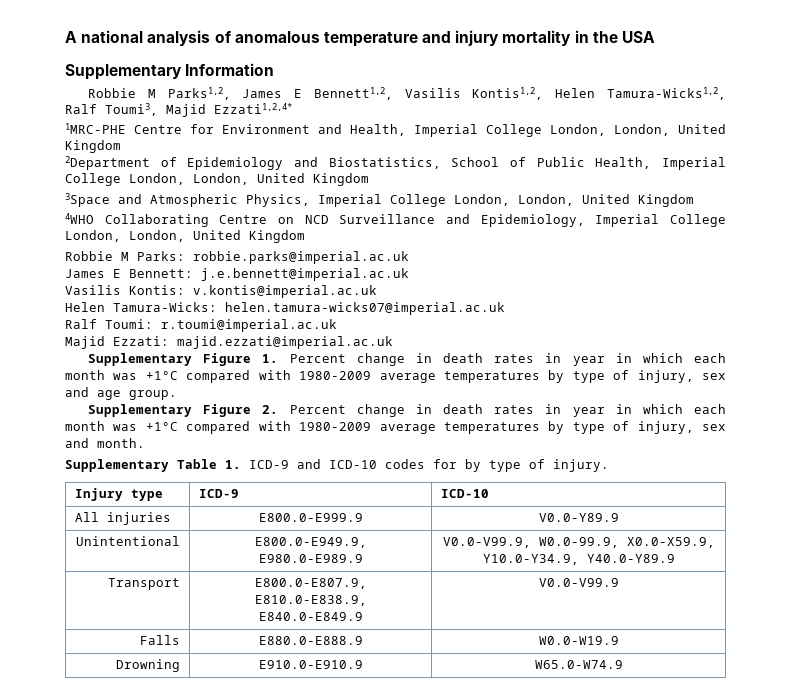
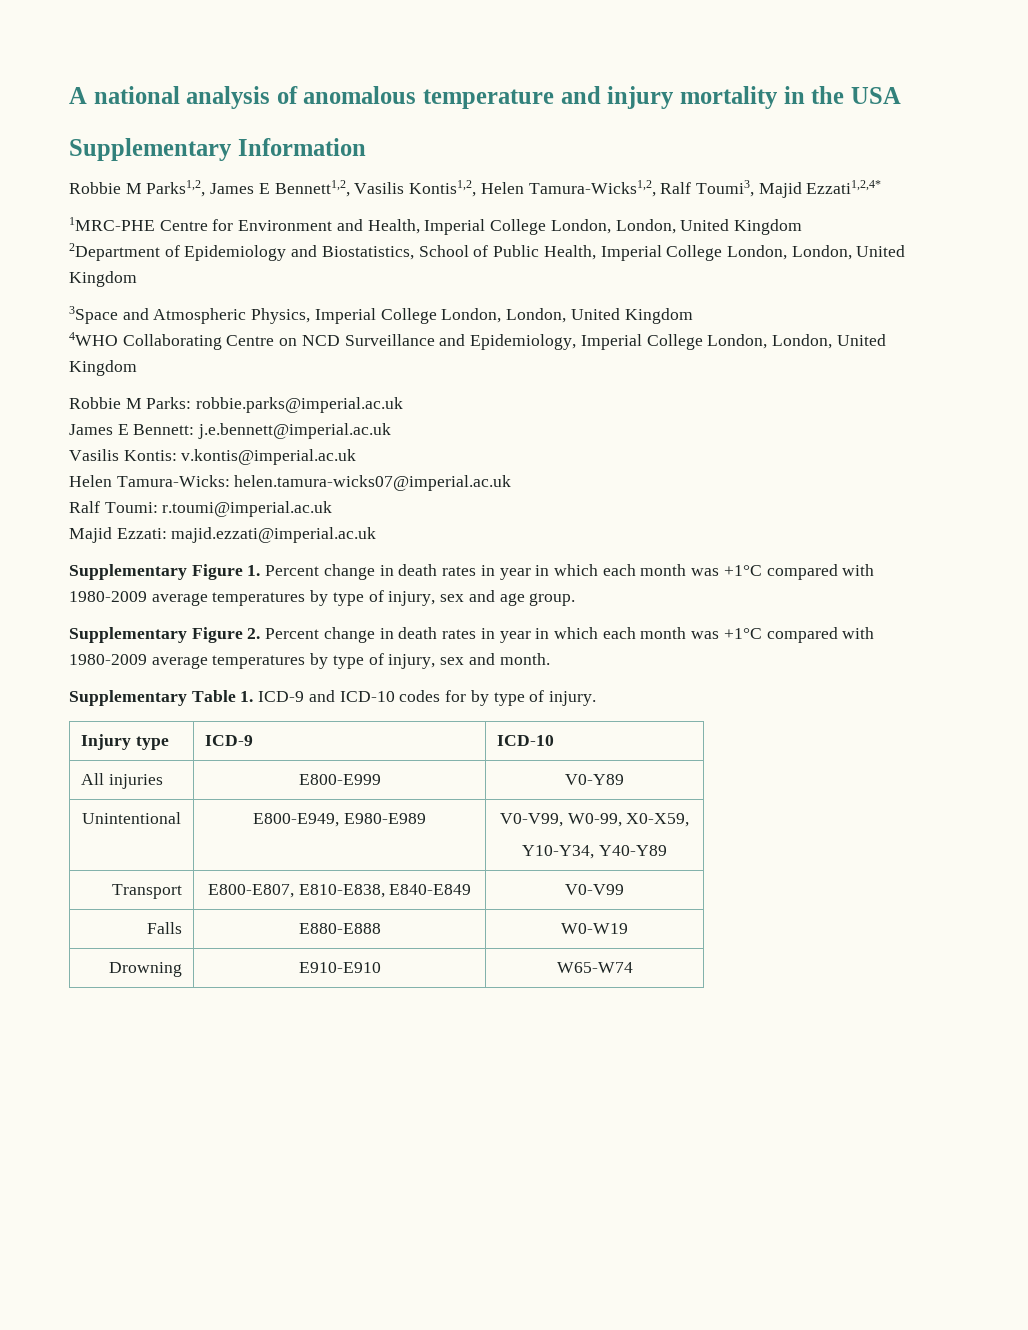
- All injuries | E800.0-E999.9 | V0.0-Y89.9
+ All injuries | E800-E999 | V0-Y89
- Unintentional | E800.0-E949.9, E980.0-E989.9 | V0.0-V99.9, W0.0-99.9, X0.0-X59.9, Y10.0-Y34.9, Y40.0-Y89.9
- Transport | E800.0-E807.9, E810.0-E838.9, E840.0-E849.9 | V0.0-V99.9
+ Unintentional | E800-E949, E980-E989 | V0-V99, W0-99, X0-X59,
+ Y10-Y34, Y40-Y89
+ Transport | E800-E807, E810-E838, E840-E849 | V0-V99
- Falls | E880.0-E888.9 | W0.0-W19.9
+ Falls | E880-E888 | W0-W19
- Drowning | E910.0-E910.9 | W65.0-W74.9
+ Drowning | E910-E910 | W65-W74

